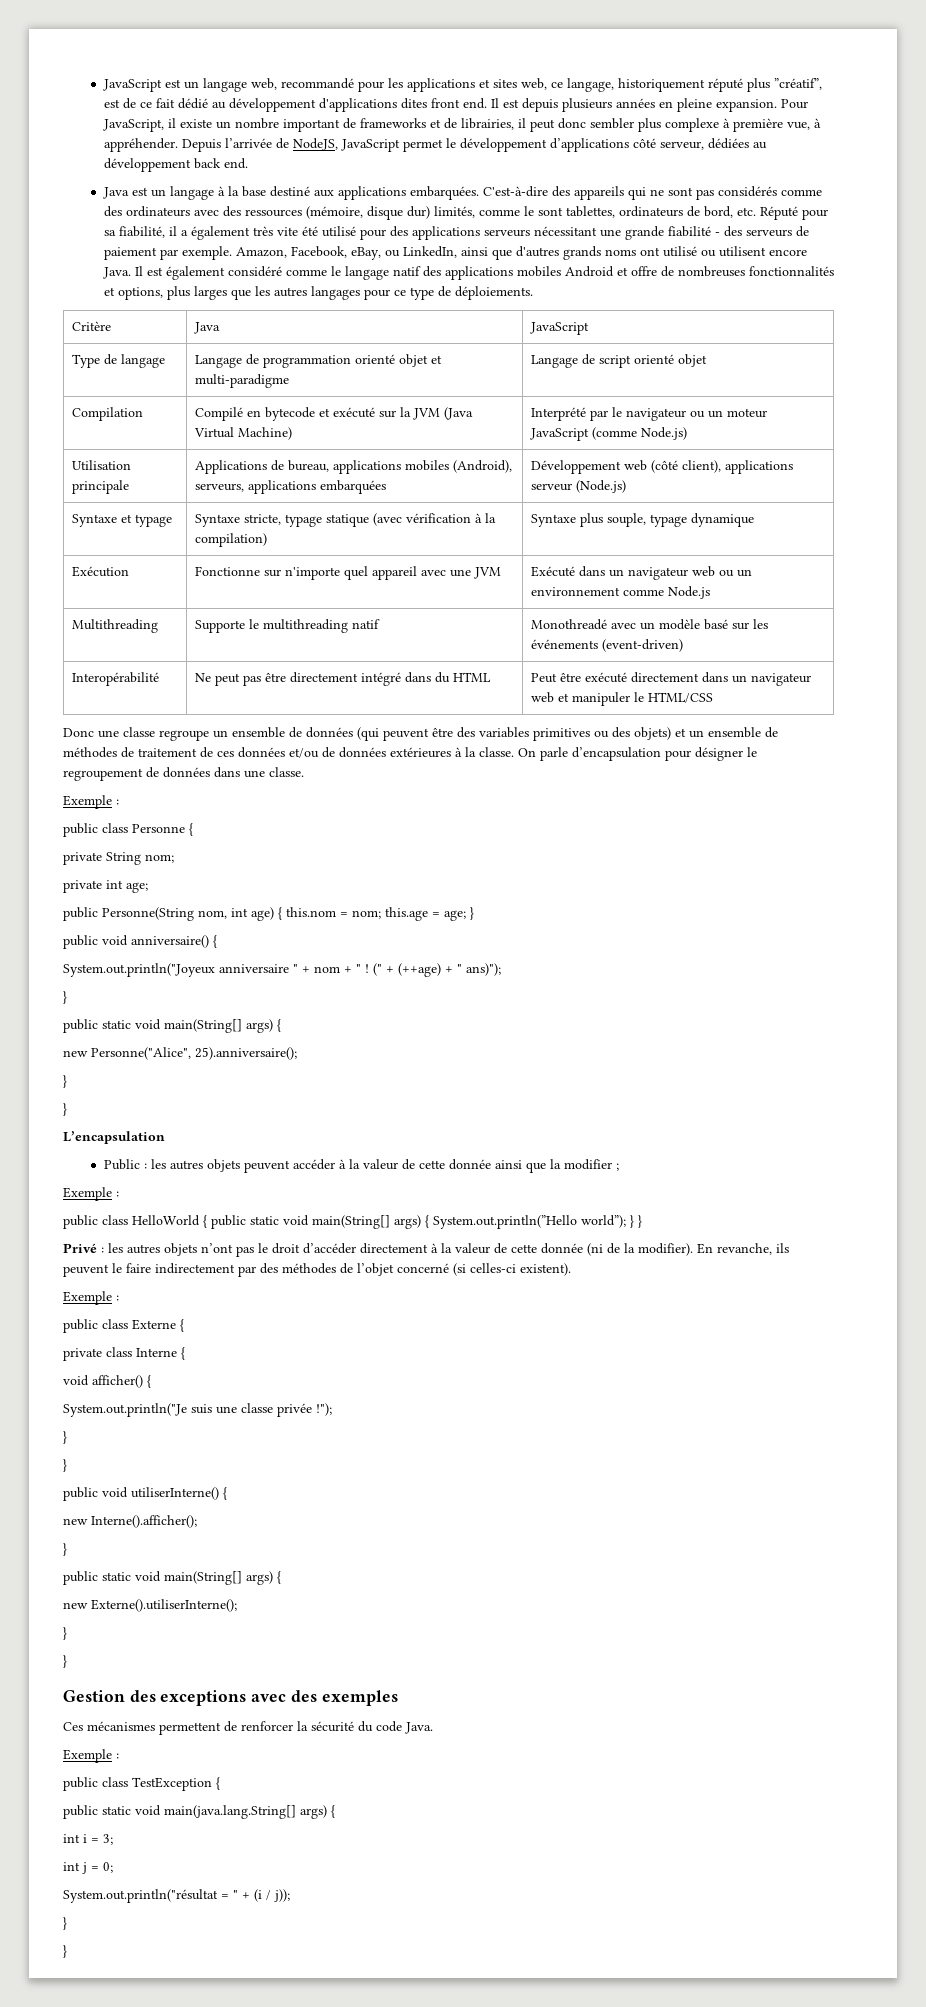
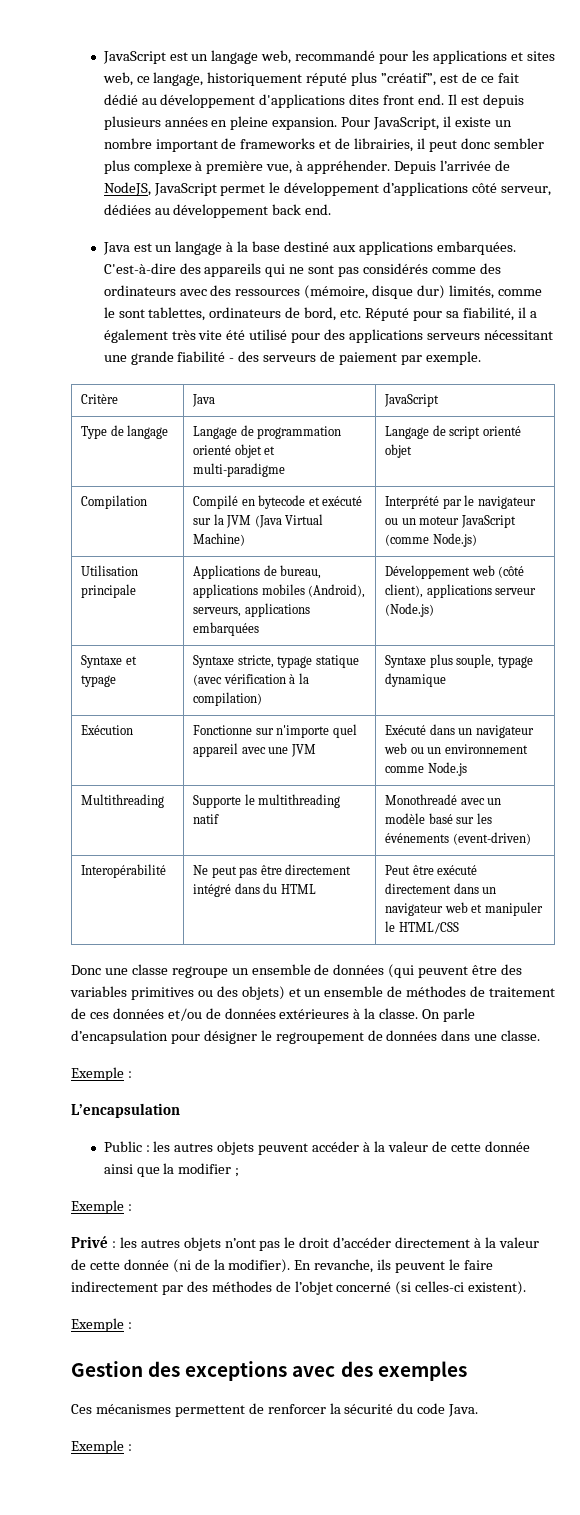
- Amazon, Facebook, eBay, ou LinkedIn, ainsi que d'autres grands noms ont utilisé ou utilisent encore Java. Il est également considéré comme le langage natif des applications mobiles Android et offre de nombreuses fonctionnalités et options, plus larges que les autres langages pour ce type de déploiements.
- public class Personne {
- private String nom;
- private int age;
- public Personne(String nom, int age) { this.nom = nom; this.age = age; }
- public void anniversaire() {
- System.out.println("Joyeux anniversaire " + nom + " ! (" + (++age) + " ans)");
- }
- public static void main(String[] args) {
- new Personne("Alice", 25).anniversaire();
- }
- }
- public class HelloWorld { public static void main(String[] args) { System.out.println(”Hello world”); } }
- public class Externe {
- private class Interne {
- void afficher() {
- System.out.println("Je suis une classe privée !");
- }
- }
- public void utiliserInterne() {
- new Interne().afficher();
- }
- public static void main(String[] args) {
- new Externe().utiliserInterne();
- }
- }
- public class TestException {
- public static void main(java.lang.String[] args) {
- int i = 3;
- int j = 0;
- System.out.println("résultat = " + (i / j));
- }
- }

